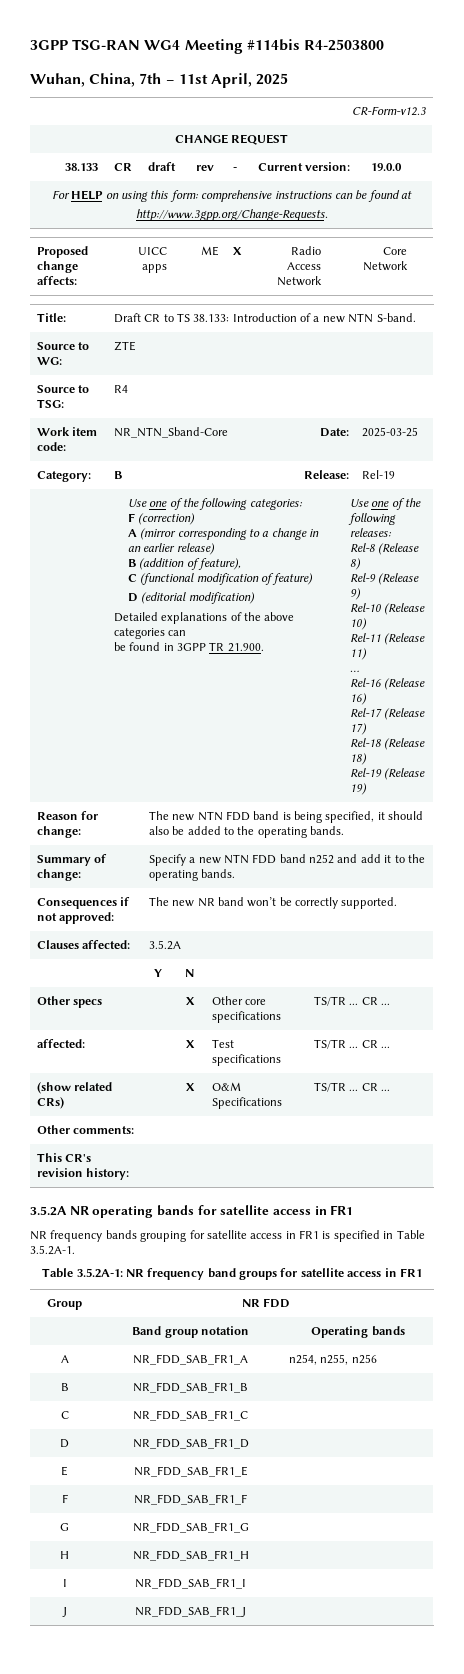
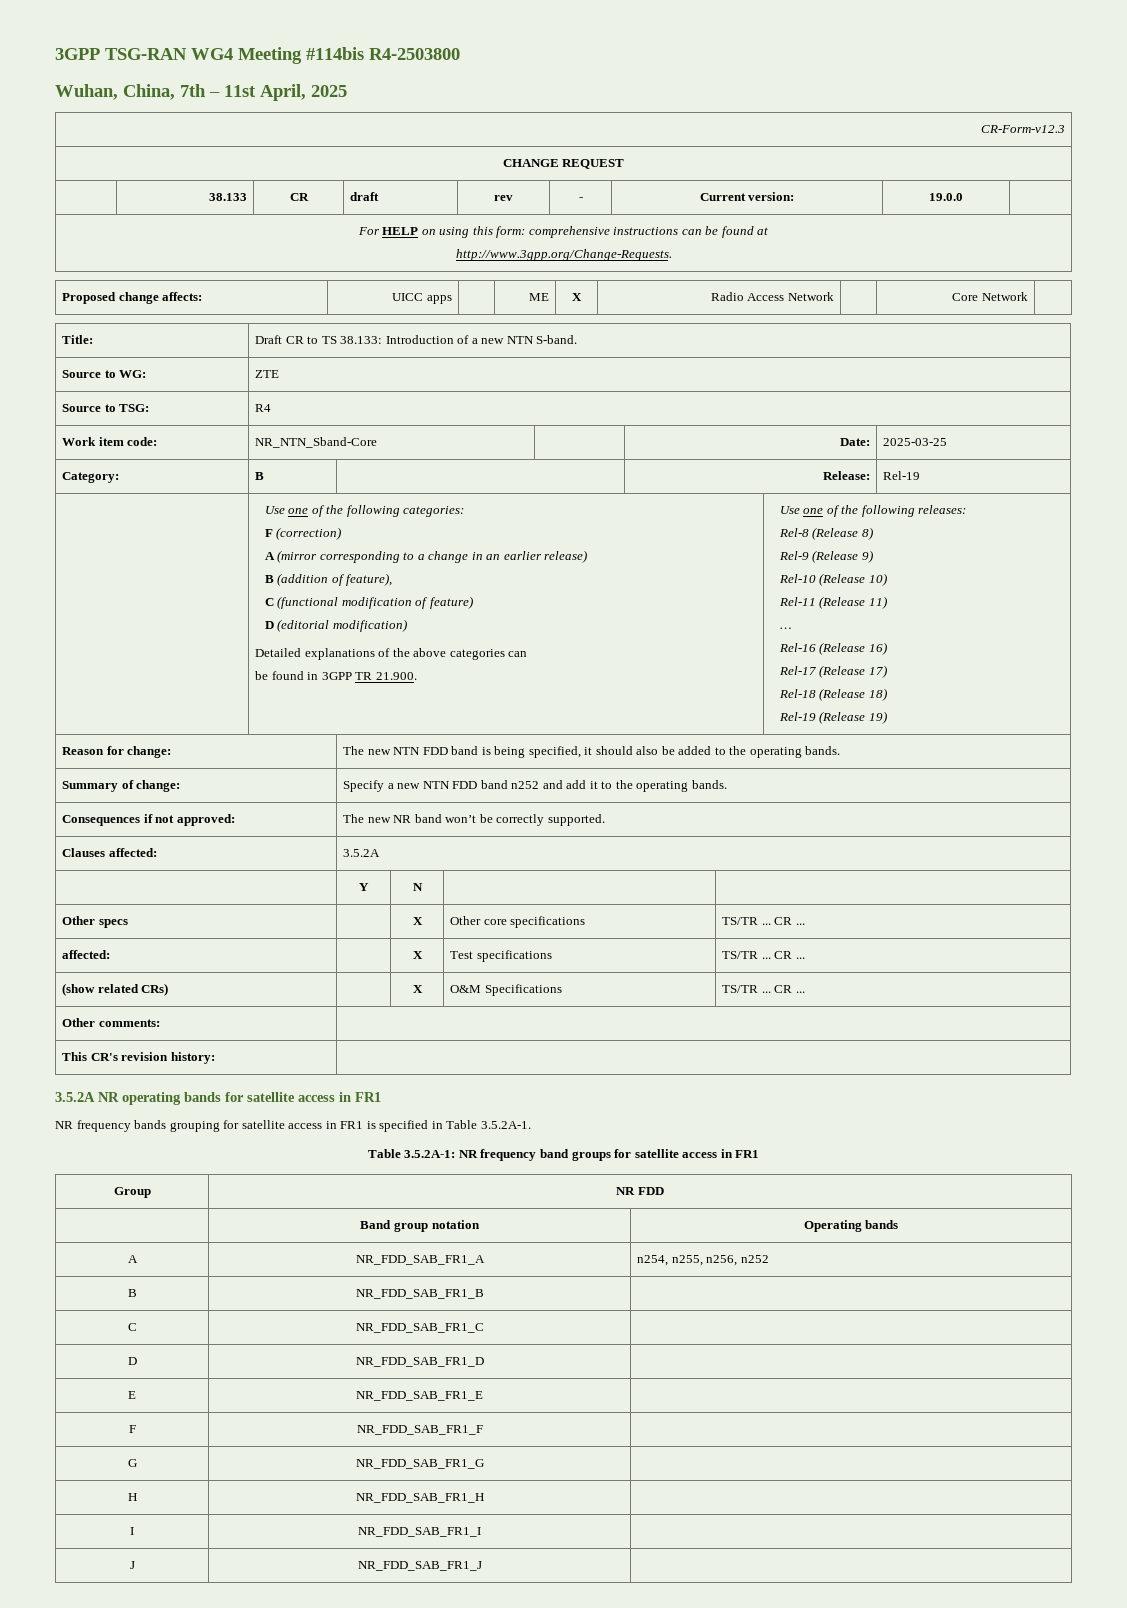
- A | NR_FDD_SAB_FR1_A | n254, n255, n256
+ A | NR_FDD_SAB_FR1_A | n254, n255, n256, n252

